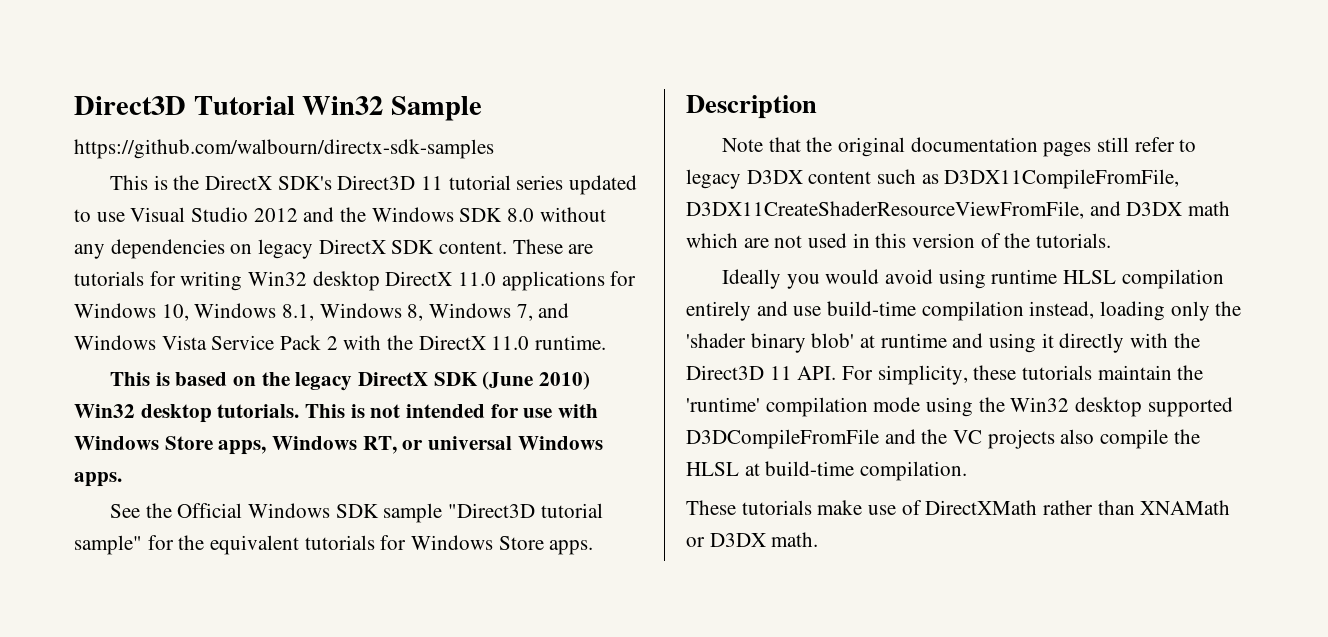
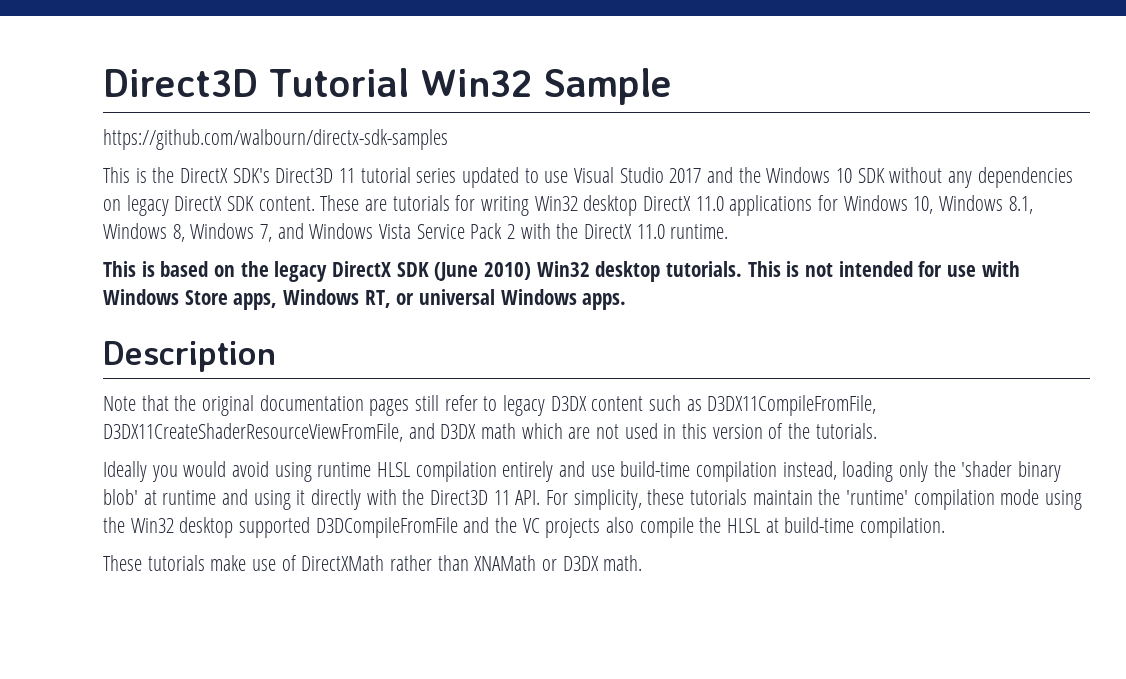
- This is the DirectX SDK's Direct3D 11 tutorial series updated to use Visual Studio 2012 and the Windows SDK 8.0 without any dependencies on legacy DirectX SDK content.
+ This is the DirectX SDK's Direct3D 11 tutorial series updated to use Visual Studio 2017 and the Windows 10 SDK without any dependencies on legacy DirectX SDK content.
- See the Official Windows SDK sample "Direct3D tutorial sample" for the equivalent tutorials for Windows Store apps.

